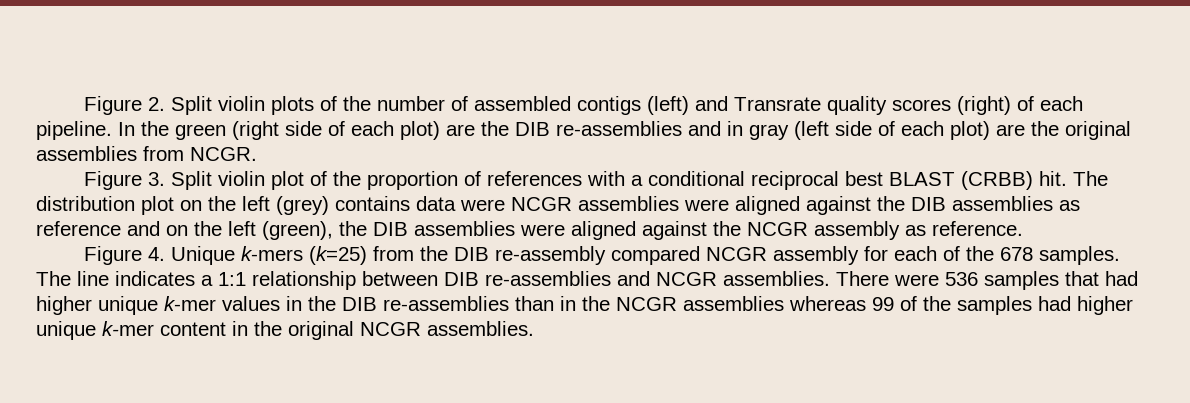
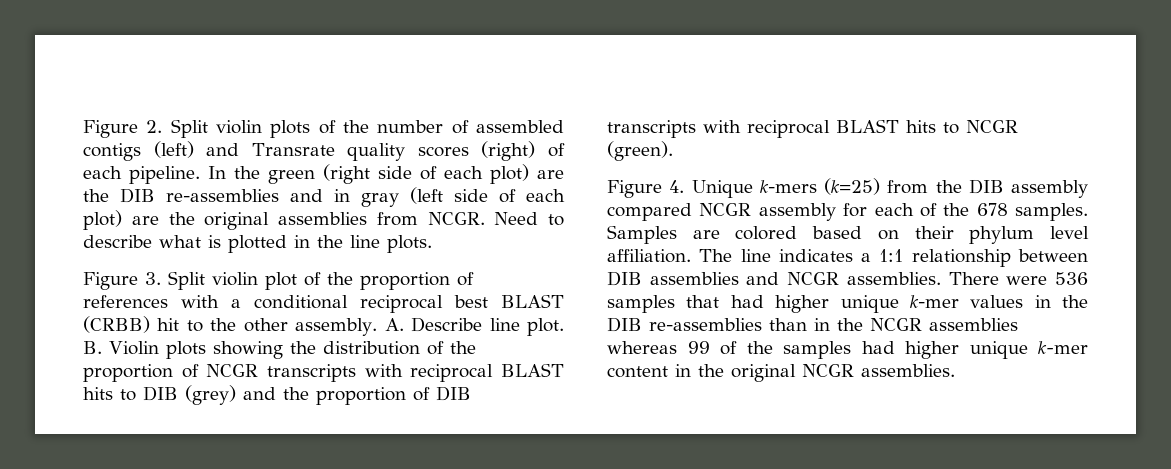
+ Need to describe what is plotted in the line plots.
- Figure 3. Split violin plot of the proportion of references with a conditional reciprocal best BLAST (CRBB) hit. The distribution plot on the left (grey) contains data were NCGR assemblies were aligned against the DIB assemblies as reference and on the left (green), the DIB assemblies were aligned against the NCGR assembly as reference.
+ Figure 3. Split violin plot of the proportion of references with a conditional reciprocal best BLAST (CRBB) hit to the other assembly. A. Describe line plot. B. Violin plots showing the distribution of the proportion of NCGR transcripts with reciprocal BLAST hits to DIB (grey) and the proportion of DIB transcripts with reciprocal BLAST hits to NCGR (green).
- Figure 4. Unique k-mers (k=25) from the DIB re-assembly compared NCGR assembly for each of the 678 samples.
+ Figure 4. Unique k-mers (k=25) from the DIB assembly compared NCGR assembly for each of the 678 samples.
+ Samples are colored based on their phylum level affiliation.
- The line indicates a 1:1 relationship between DIB re-assemblies and NCGR assemblies.
+ The line indicates a 1:1 relationship between DIB assemblies and NCGR assemblies.

